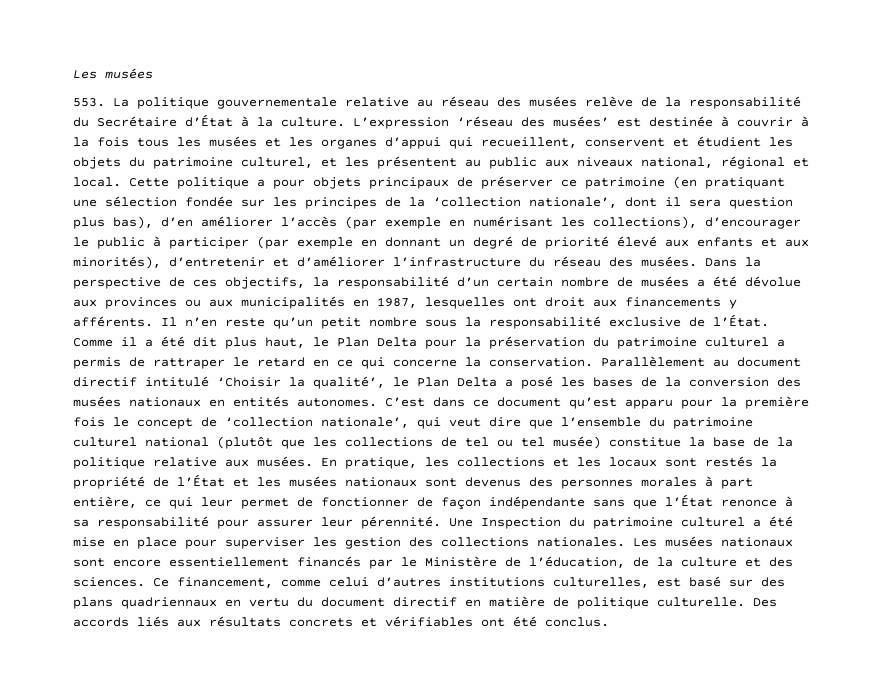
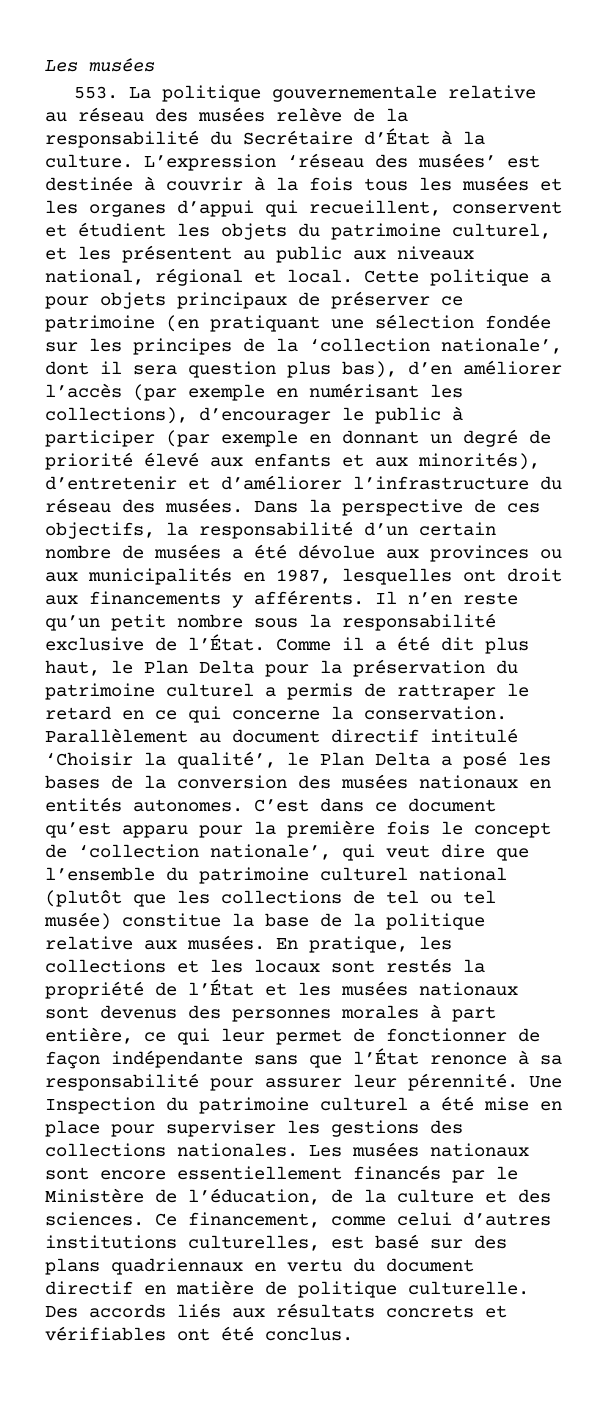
- Une Inspection du patrimoine culturel a été mise en place pour superviser les gestion des collections nationales.
+ Une Inspection du patrimoine culturel a été mise en place pour superviser les gestions des collections nationales.

